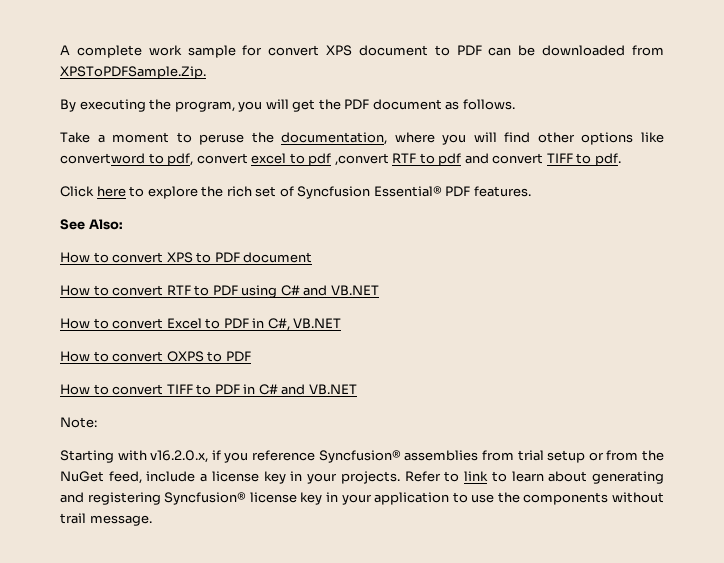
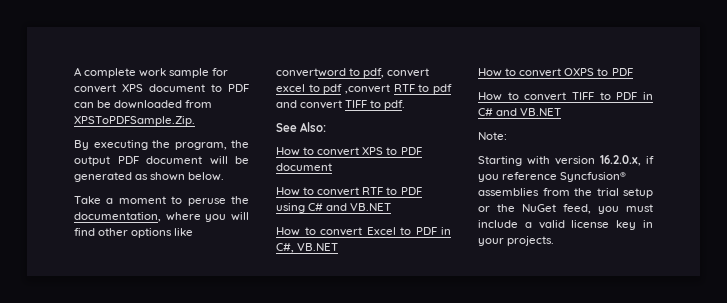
- By executing the program, you will get the PDF document as follows.
+ By executing the program, the output PDF document will be generated as shown below.
- Click here to explore the rich set of Syncfusion Essential® PDF features.
- Starting with v16.2.0.x, if you reference Syncfusion® assemblies from trial setup or from the NuGet feed, include a license key in your projects. Refer to link to learn about generating and registering Syncfusion® license key in your application to use the components without trail message.
+ Starting with version 16.2.0.x, if you reference Syncfusion® assemblies from the trial setup or the NuGet feed, you must include a valid license key in your projects.

